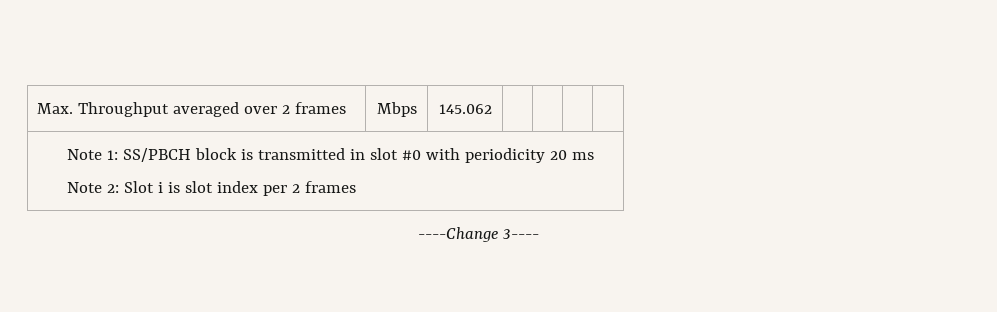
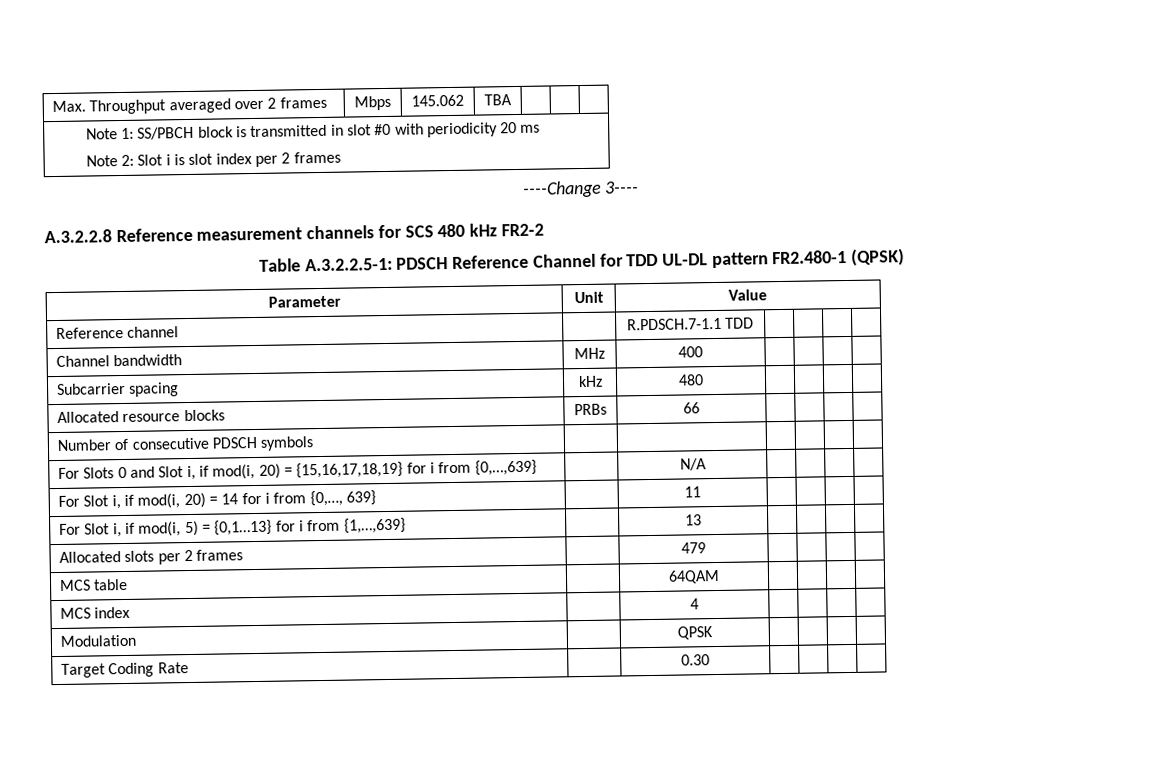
- Max. Throughput averaged over 2 frames | Mbps | 145.062 | | | |
+ Max. Throughput averaged over 2 frames | Mbps | 145.062 | TBA | | |
+ A.3.2.2.8 Reference measurement channels for SCS 480 kHz FR2-2
+ Table A.3.2.2.5-1: PDSCH Reference Channel for TDD UL-DL pattern FR2.480-1 (QPSK)
+ Parameter | Unit | Value
+ Reference channel | | R.PDSCH.7-1.1 TDD | | | |
+ Channel bandwidth | MHz | 400 | | | |
+ Subcarrier spacing | kHz | 480 | | | |
+ Allocated resource blocks | PRBs | 66 | | | |
+ Number of consecutive PDSCH symbols | | | | | |
+ For Slots 0 and Slot i, if mod(i, 20) = {15,16,17,18,19} for i from {0,…,639} | | N/A | | | |
+ For Slot i, if mod(i, 20) = 14 for i from {0,…, 639} | | 11 | | | |
+ For Slot i, if mod(i, 5) = {0,1…13} for i from {1,…,639} | | 13 | | | |
+ Allocated slots per 2 frames | | 479 | | | |
+ MCS table | | 64QAM | | | |
+ MCS index | | 4 | | | |
+ Modulation | | QPSK | | | |
+ Target Coding Rate | | 0.30 | | | |

